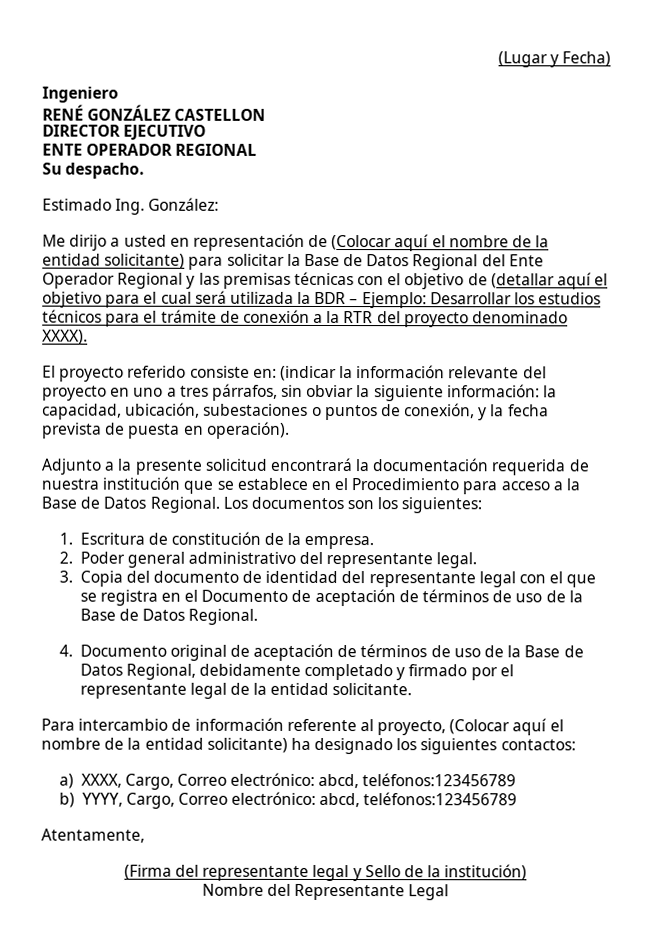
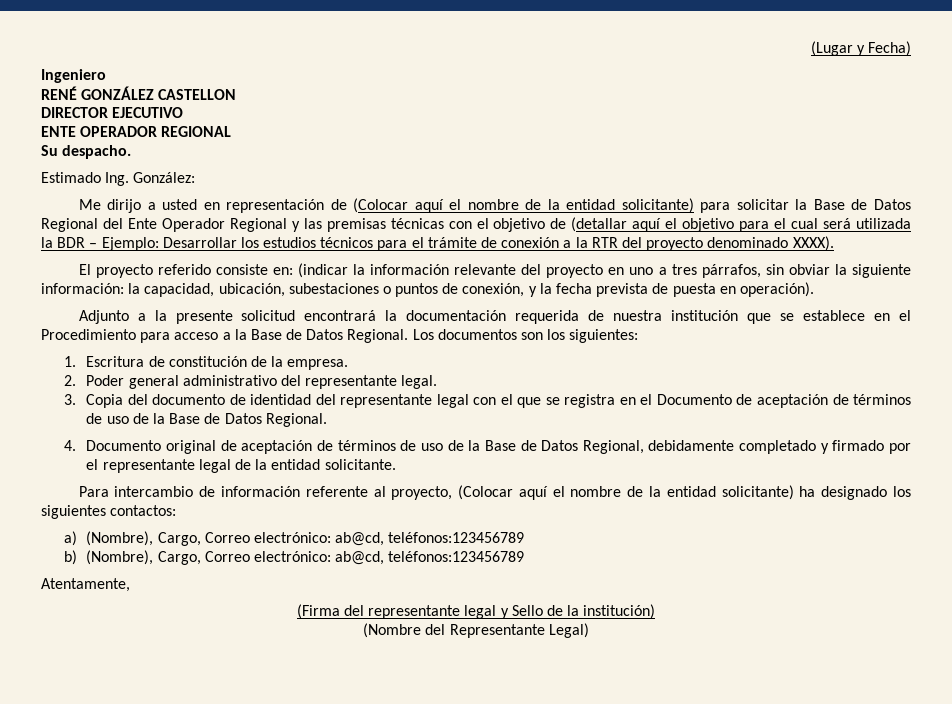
- a) XXXX, Cargo, Correo electrónico: abcd, teléfonos:123456789
+ a) (Nombre), Cargo, Correo electrónico: ab@cd, teléfonos:123456789
- b) YYYY, Cargo, Correo electrónico: abcd, teléfonos:123456789
+ b) (Nombre), Cargo, Correo electrónico: ab@cd, teléfonos:123456789
- Nombre del Representante Legal
+ (Nombre del Representante Legal)

